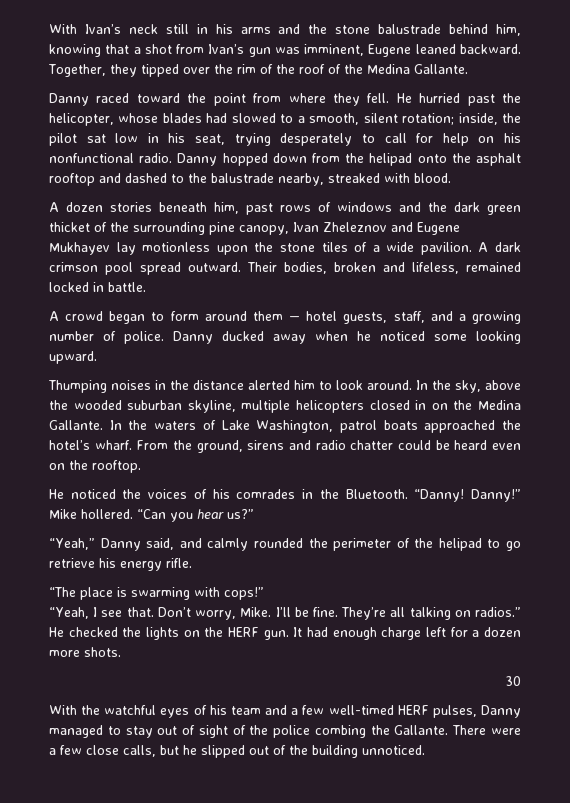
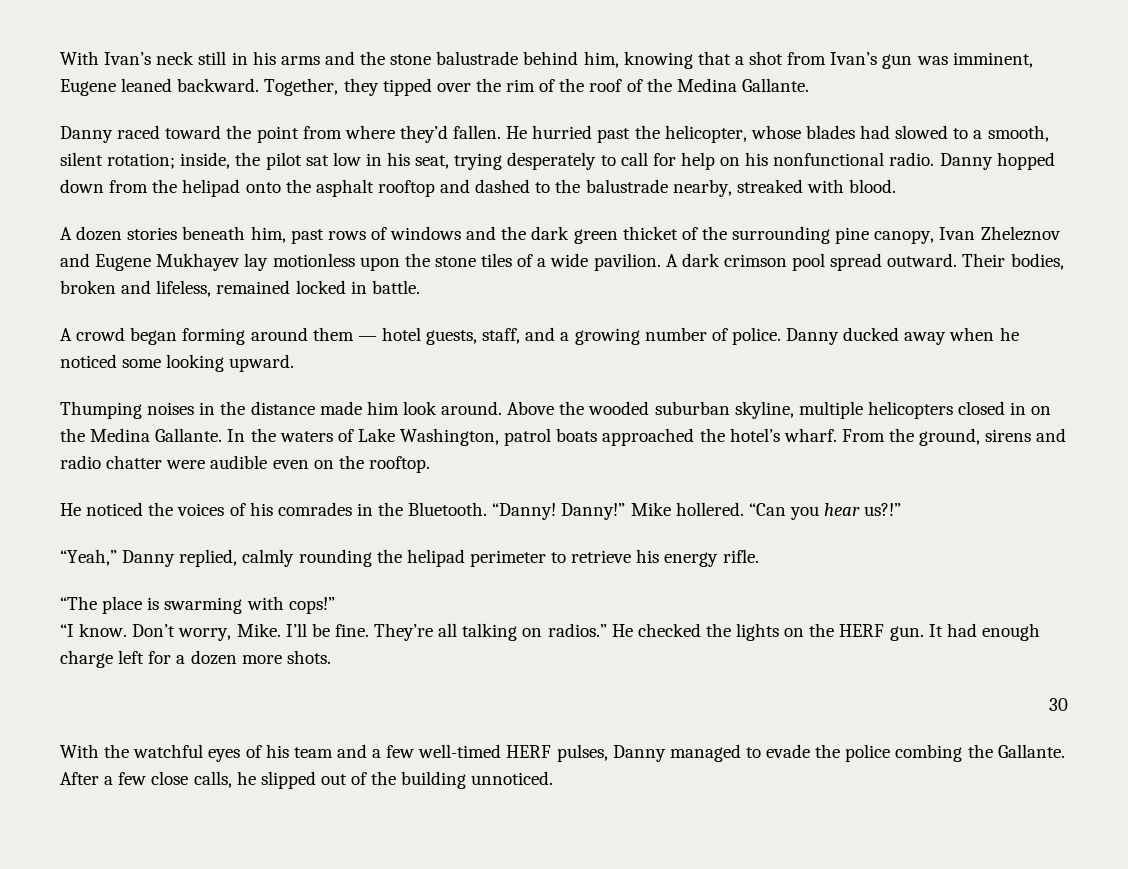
- Danny raced toward the point from where they fell.
+ Danny raced toward the point from where they’d fallen.
- A crowd began to form around them — hotel guests, staff, and a growing number of police.
+ A crowd began forming around them — hotel guests, staff, and a growing number of police.
- Thumping noises in the distance alerted him to look around. In the sky, above the wooded suburban skyline, multiple helicopters closed in on the Medina Gallante.
+ Thumping noises in the distance made him look around. Above the wooded suburban skyline, multiple helicopters closed in on the Medina Gallante.
- From the ground, sirens and radio chatter could be heard even on the rooftop.
+ From the ground, sirens and radio chatter were audible even on the rooftop.
- “Can you hear us?”
+ “Can you hear us?!”
- “Yeah,” Danny said, and calmly rounded the perimeter of the helipad to go retrieve his energy rifle.
+ “Yeah,” Danny replied, calmly rounding the helipad perimeter to retrieve his energy rifle.
- “Yeah, I see that.
+ “I know.
- With the watchful eyes of his team and a few well-timed HERF pulses, Danny managed to stay out of sight of the police combing the Gallante.
+ With the watchful eyes of his team and a few well-timed HERF pulses, Danny managed to evade the police combing the Gallante.
- There were a few close calls, but he slipped out of the building unnoticed.
+ After a few close calls, he slipped out of the building unnoticed.

